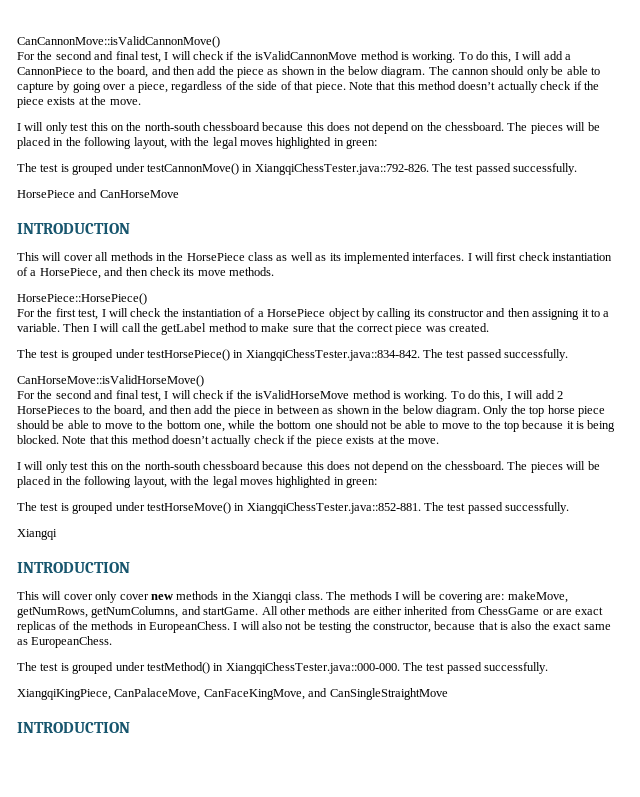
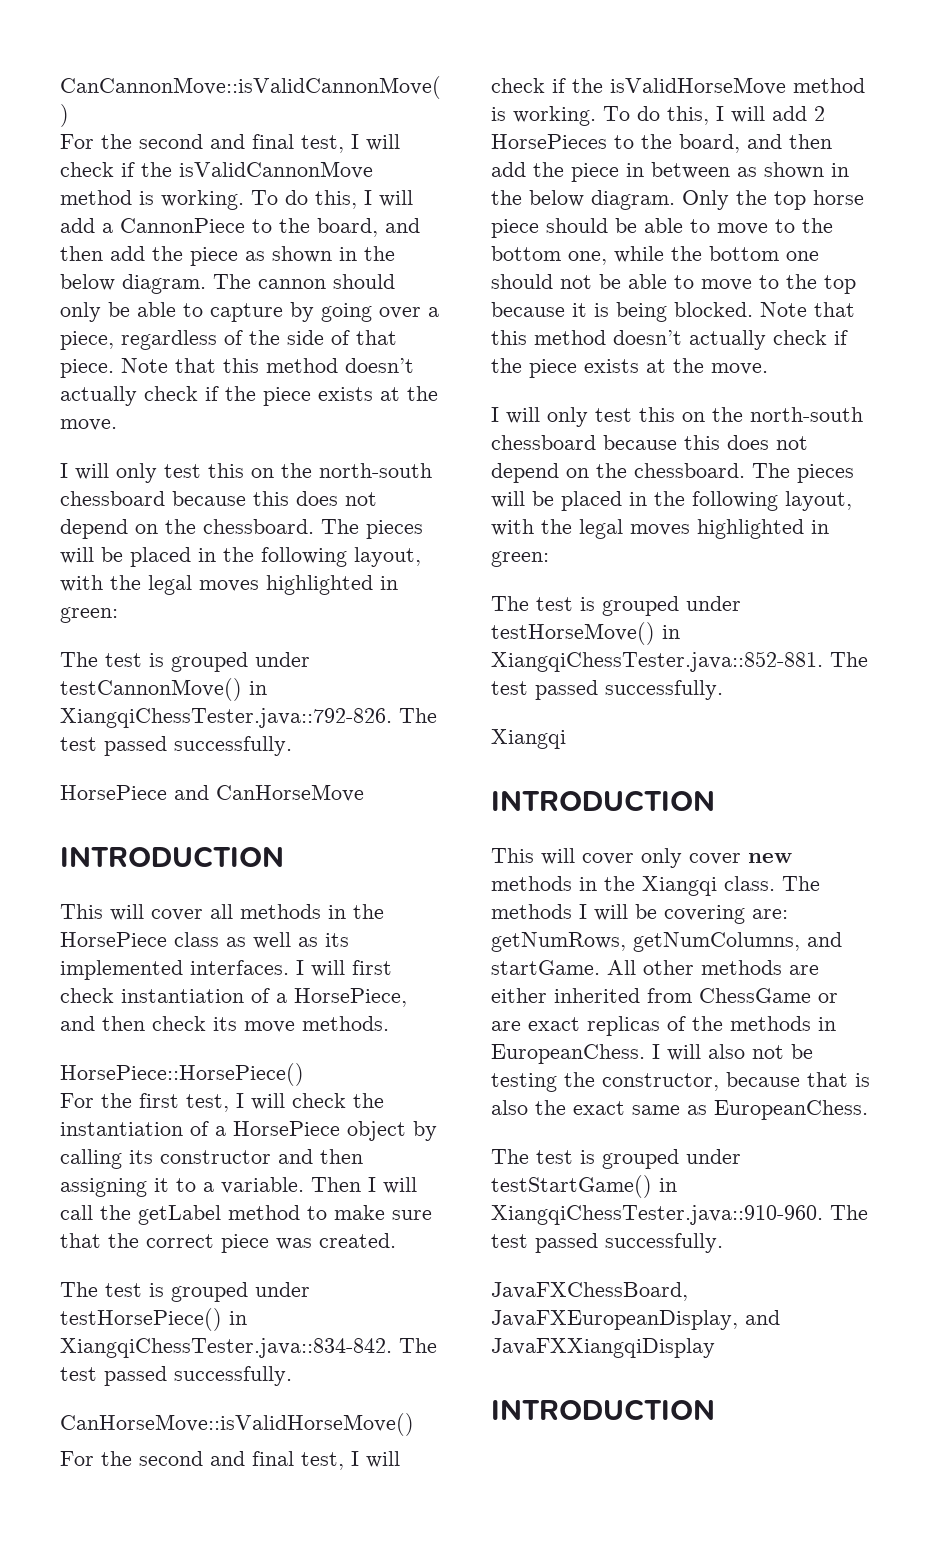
- The methods I will be covering are: makeMove, getNumRows, getNumColumns, and startGame.
+ The methods I will be covering are: getNumRows, getNumColumns, and startGame.
- The test is grouped under testMethod() in XiangqiChessTester.java::000-000. The test passed successfully.
- XiangqiKingPiece, CanPalaceMove, CanFaceKingMove, and CanSingleStraightMove
+ The test is grouped under testStartGame() in XiangqiChessTester.java::910-960. The test passed successfully.
+ JavaFXChessBoard, JavaFXEuropeanDisplay, and JavaFXXiangqiDisplay

